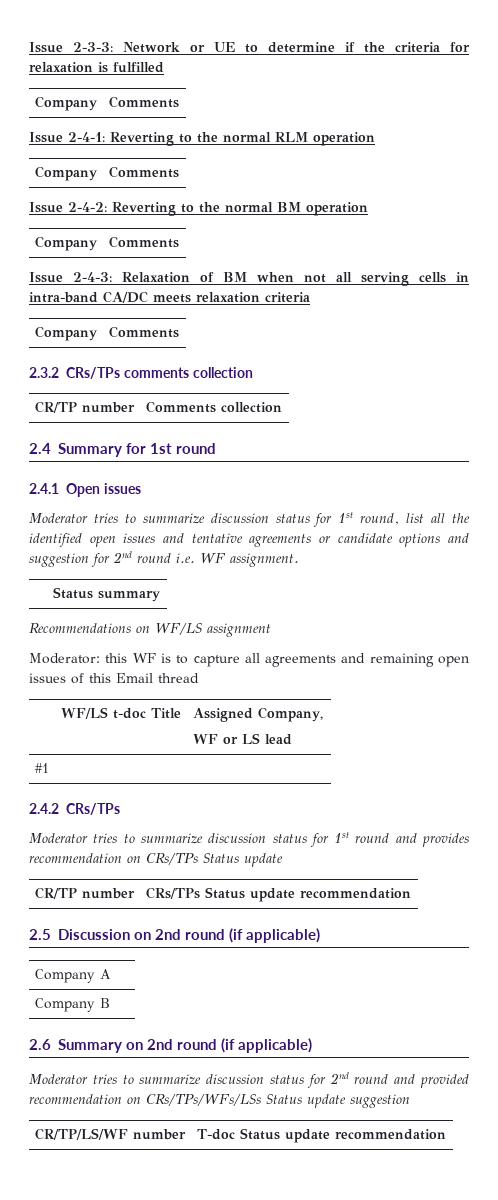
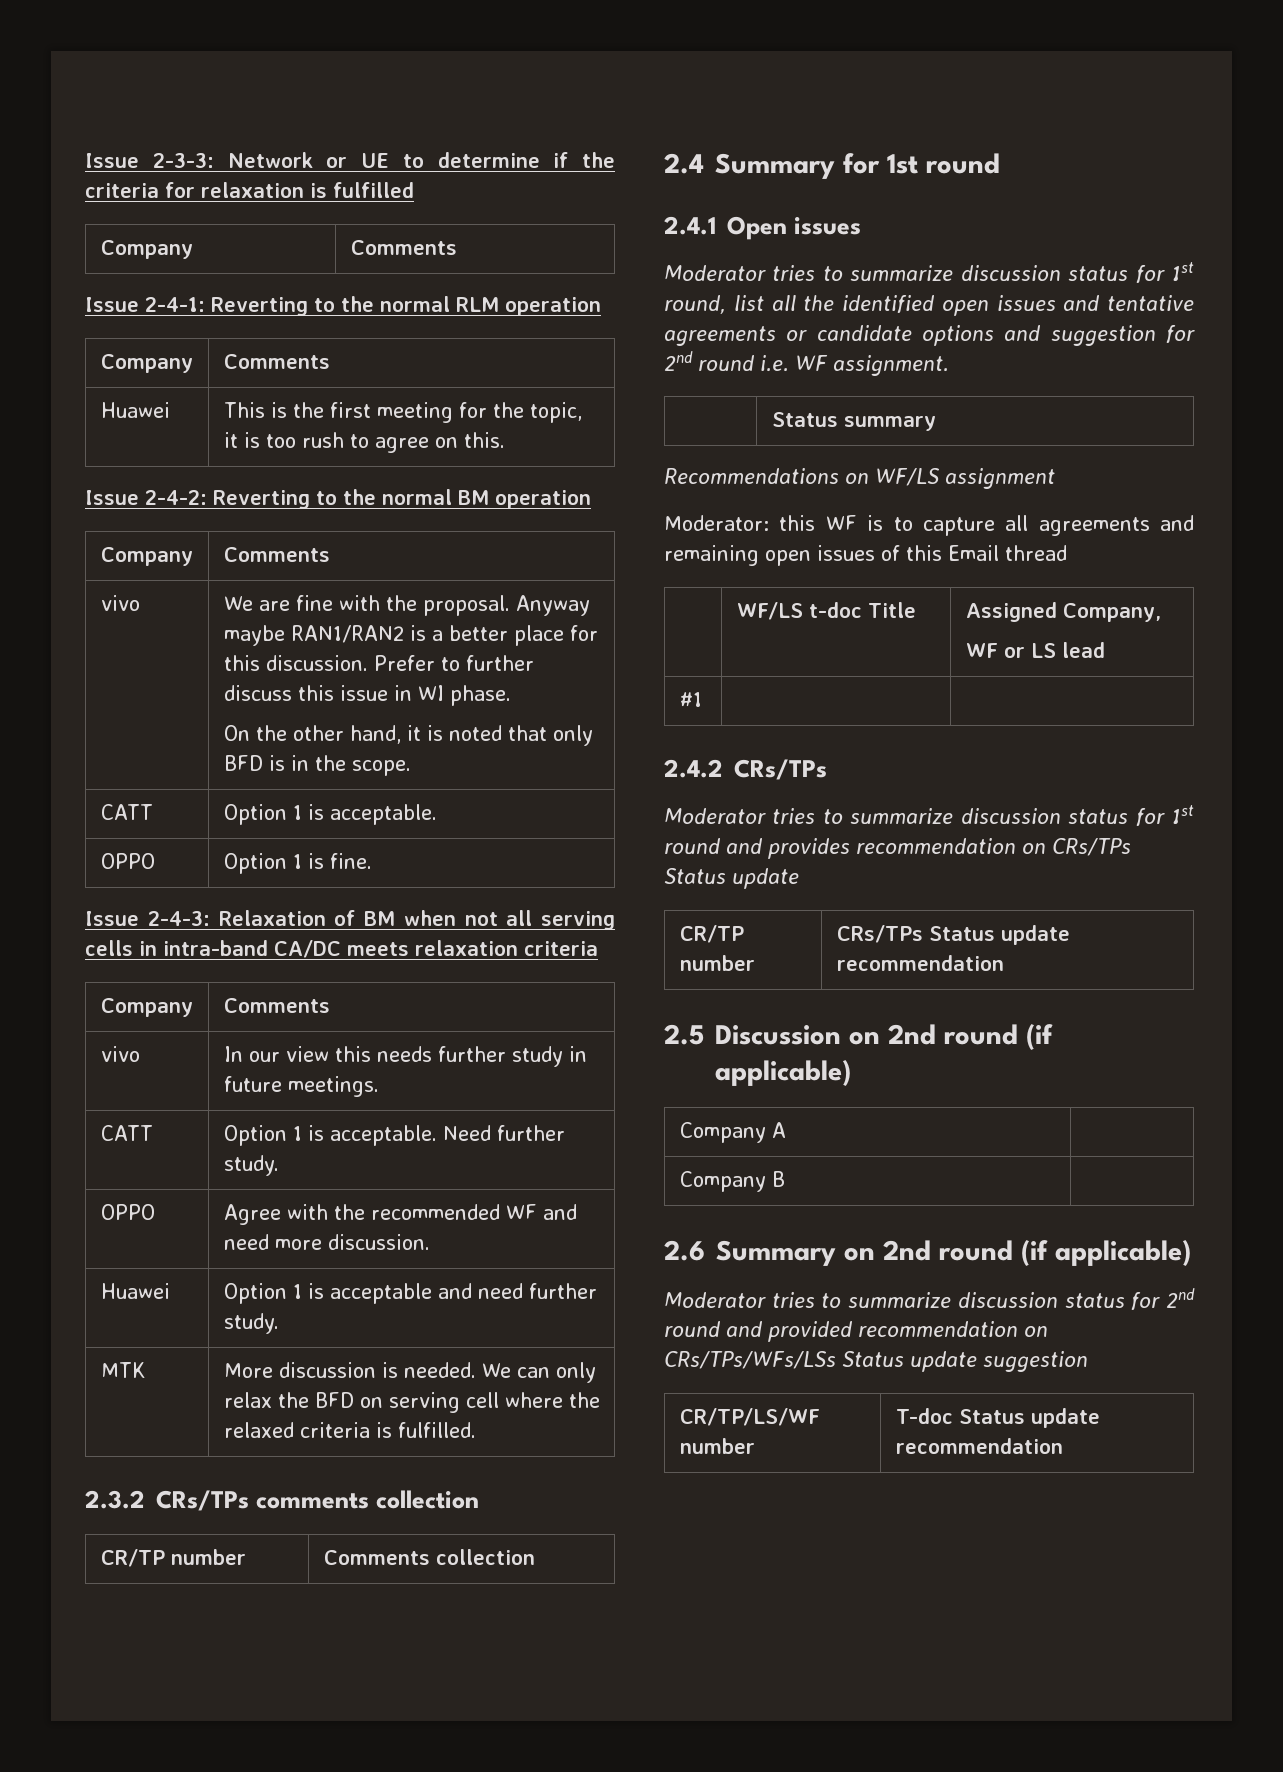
+ Huawei | This is the first meeting for the topic, it is too rush to agree on this.
+ vivo | We are fine with the proposal. Anyway maybe RAN1/RAN2 is a better place for this discussion. Prefer to further discuss this issue in WI phase.
+ On the other hand, it is noted that only BFD is in the scope.
+ CATT | Option 1 is acceptable.
+ OPPO | Option 1 is fine.
+ vivo | In our view this needs further study in future meetings.
+ CATT | Option 1 is acceptable. Need further study.
+ OPPO | Agree with the recommended WF and need more discussion.
+ Huawei | Option 1 is acceptable and need further study.
+ MTK | More discussion is needed. We can only relax the BFD on serving cell where the relaxed criteria is fulfilled.

